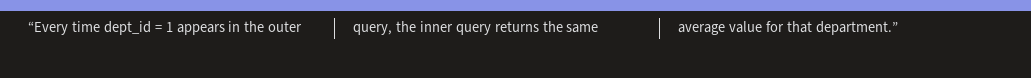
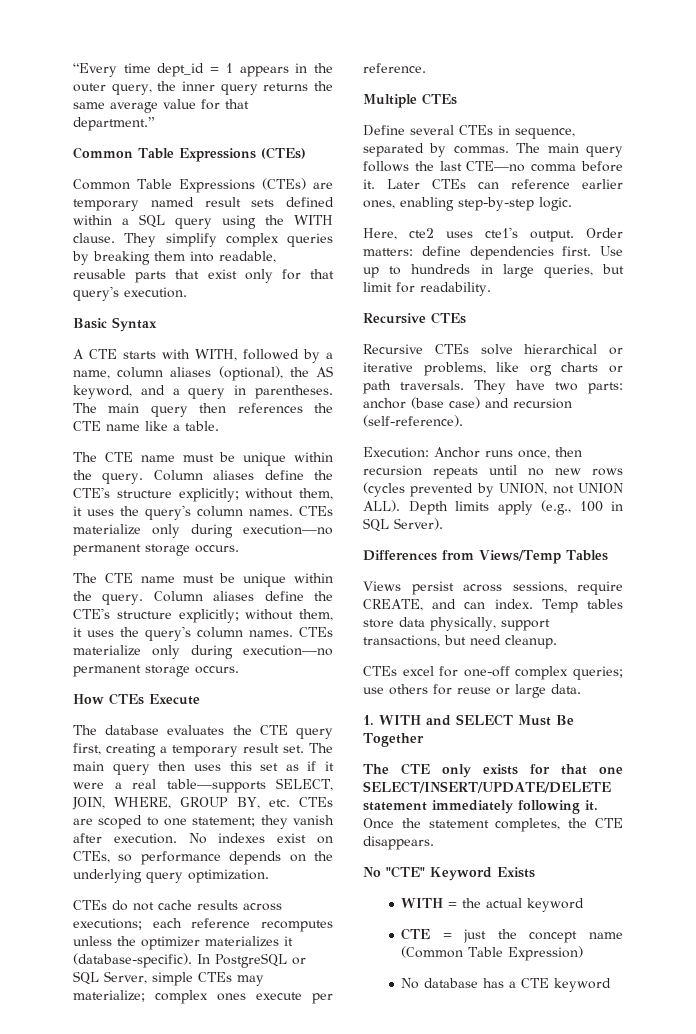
  “Every time dept_id = 1 appears in the outer query, the inner query returns the same average value for that department.”
+ Common Table Expressions (CTEs)
+ Common Table Expressions (CTEs) are temporary named result sets defined within a SQL query using the WITH clause. They simplify complex queries by breaking them into readable, reusable parts that exist only for that query's execution.
+ Basic Syntax
+ A CTE starts with WITH, followed by a name, column aliases (optional), the AS keyword, and a query in parentheses. The main query then references the CTE name like a table.
+ The CTE name must be unique within the query. Column aliases define the CTE's structure explicitly; without them, it uses the query's column names. CTEs materialize only during execution—no permanent storage occurs.
+ The CTE name must be unique within the query. Column aliases define the CTE's structure explicitly; without them, it uses the query's column names. CTEs materialize only during execution—no permanent storage occurs.
+ How CTEs Execute
+ The database evaluates the CTE query first, creating a temporary result set. The main query then uses this set as if it were a real table—supports SELECT, JOIN, WHERE, GROUP BY, etc. CTEs are scoped to one statement; they vanish after execution. No indexes exist on CTEs, so performance depends on the underlying query optimization.
+ CTEs do not cache results across executions; each reference recomputes unless the optimizer materializes it (database-specific). In PostgreSQL or SQL Server, simple CTEs may materialize; complex ones execute per reference.
+ Multiple CTEs
+ Define several CTEs in sequence, separated by commas. The main query follows the last CTE—no comma before it. Later CTEs can reference earlier ones, enabling step-by-step logic.
+ Here, cte2 uses cte1's output. Order matters: define dependencies first. Use up to hundreds in large queries, but limit for readability.
+ Recursive CTEs
+ Recursive CTEs solve hierarchical or iterative problems, like org charts or path traversals. They have two parts: anchor (base case) and recursion (self-reference).
+ Execution: Anchor runs once, then recursion repeats until no new rows (cycles prevented by UNION, not UNION ALL). Depth limits apply (e.g., 100 in SQL Server).
+ Differences from Views/Temp Tables
+ Views persist across sessions, require CREATE, and can index. Temp tables store data physically, support transactions, but need cleanup.
+ CTEs excel for one-off complex queries; use others for reuse or large data.
+ 1. WITH and SELECT Must Be Together
+ The CTE only exists for that one SELECT/INSERT/UPDATE/DELETE statement immediately following it. Once the statement completes, the CTE disappears.
+ No "CTE" Keyword Exists
+ WITH = the actual keyword
+ CTE = just the concept name (Common Table Expression)
+ No database has a CTE keyword

